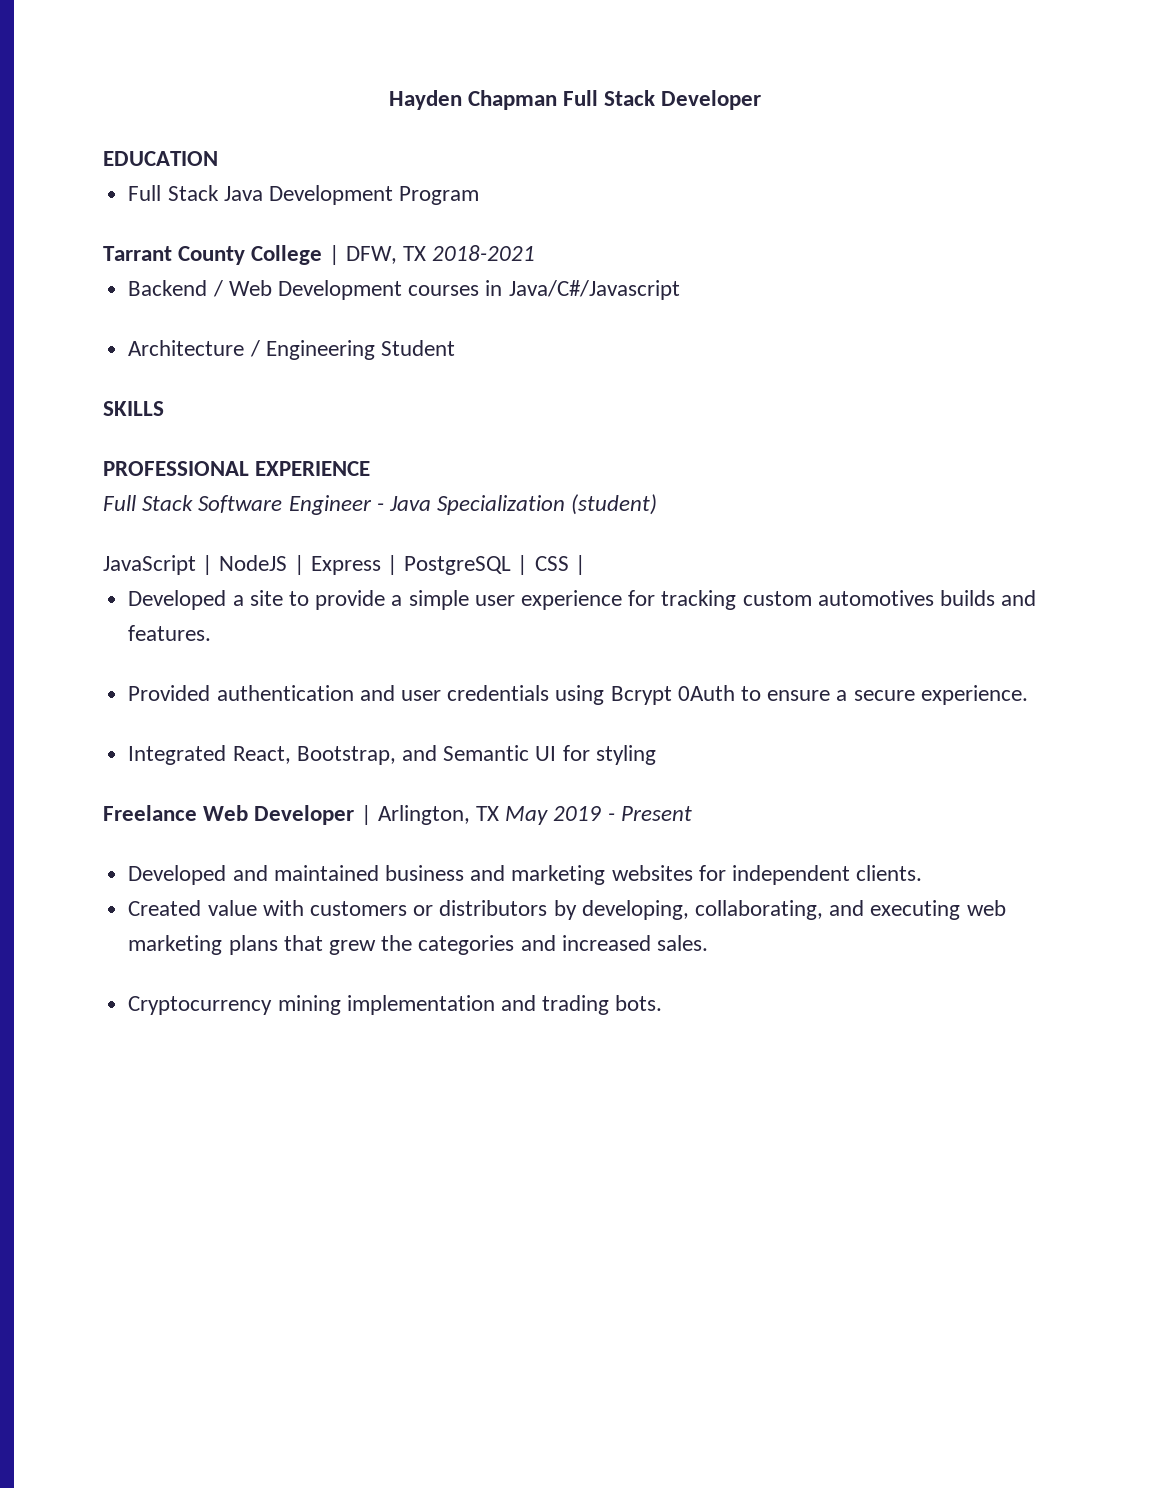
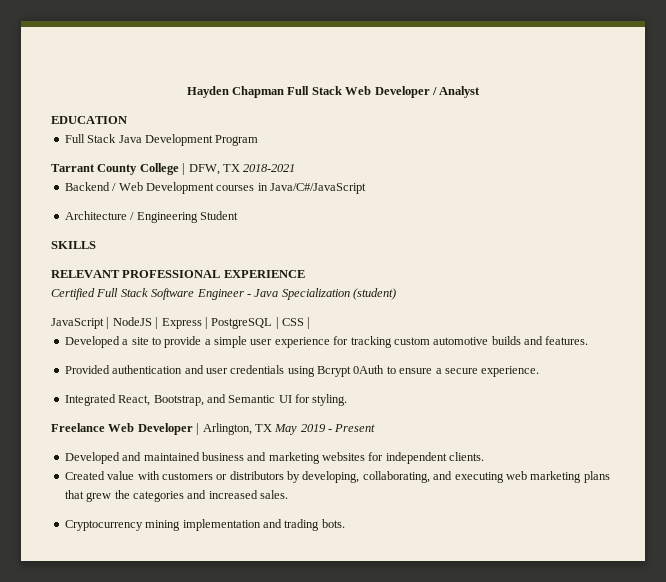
- Hayden Chapman Full Stack Developer
+ Hayden Chapman Full Stack Web Developer / Analyst
- Backend / Web Development courses in Java/C#/Javascript
+ Backend / Web Development courses in Java/C#/JavaScript
- PROFESSIONAL EXPERIENCE
+ RELEVANT PROFESSIONAL EXPERIENCE
- Full Stack Software Engineer - Java Specialization (student)
+ Certified Full Stack Software Engineer - Java Specialization (student)
- Developed a site to provide a simple user experience for tracking custom automotives builds and features.
+ Developed a site to provide a simple user experience for tracking custom automotive builds and features.
- Integrated React, Bootstrap, and Semantic UI for styling
+ Integrated React, Bootstrap, and Semantic UI for styling.

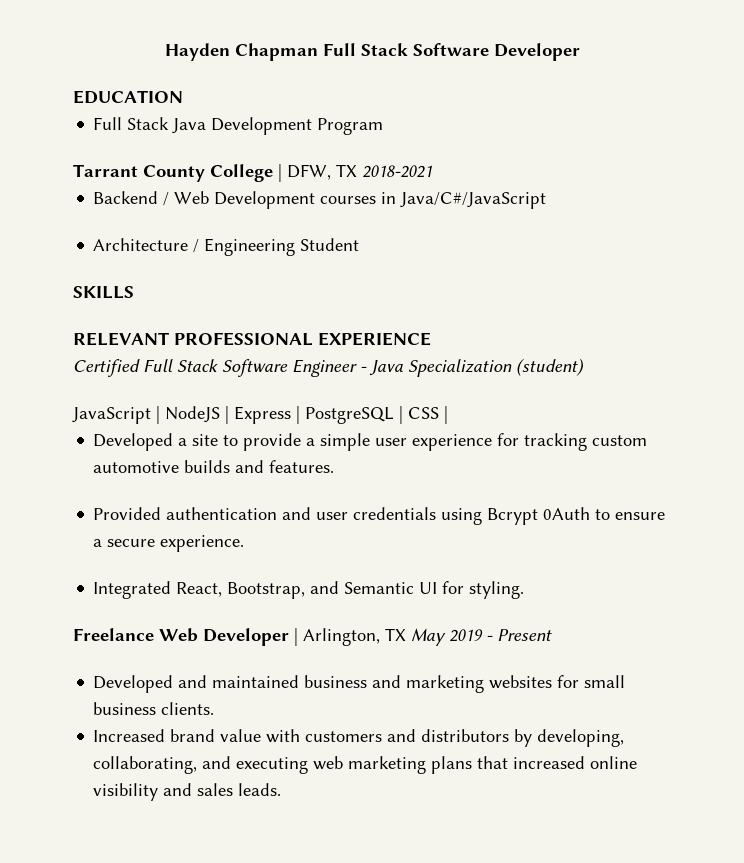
- Hayden Chapman Full Stack Web Developer / Analyst
+ Hayden Chapman Full Stack Software Developer
- Developed and maintained business and marketing websites for independent clients.
+ Developed and maintained business and marketing websites for small business clients.
- Created value with customers or distributors by developing, collaborating, and executing web marketing plans that grew the categories and increased sales.
- Cryptocurrency mining implementation and trading bots.
+ Increased brand value with customers and distributors by developing, collaborating, and executing web marketing plans that increased online visibility and sales leads.

